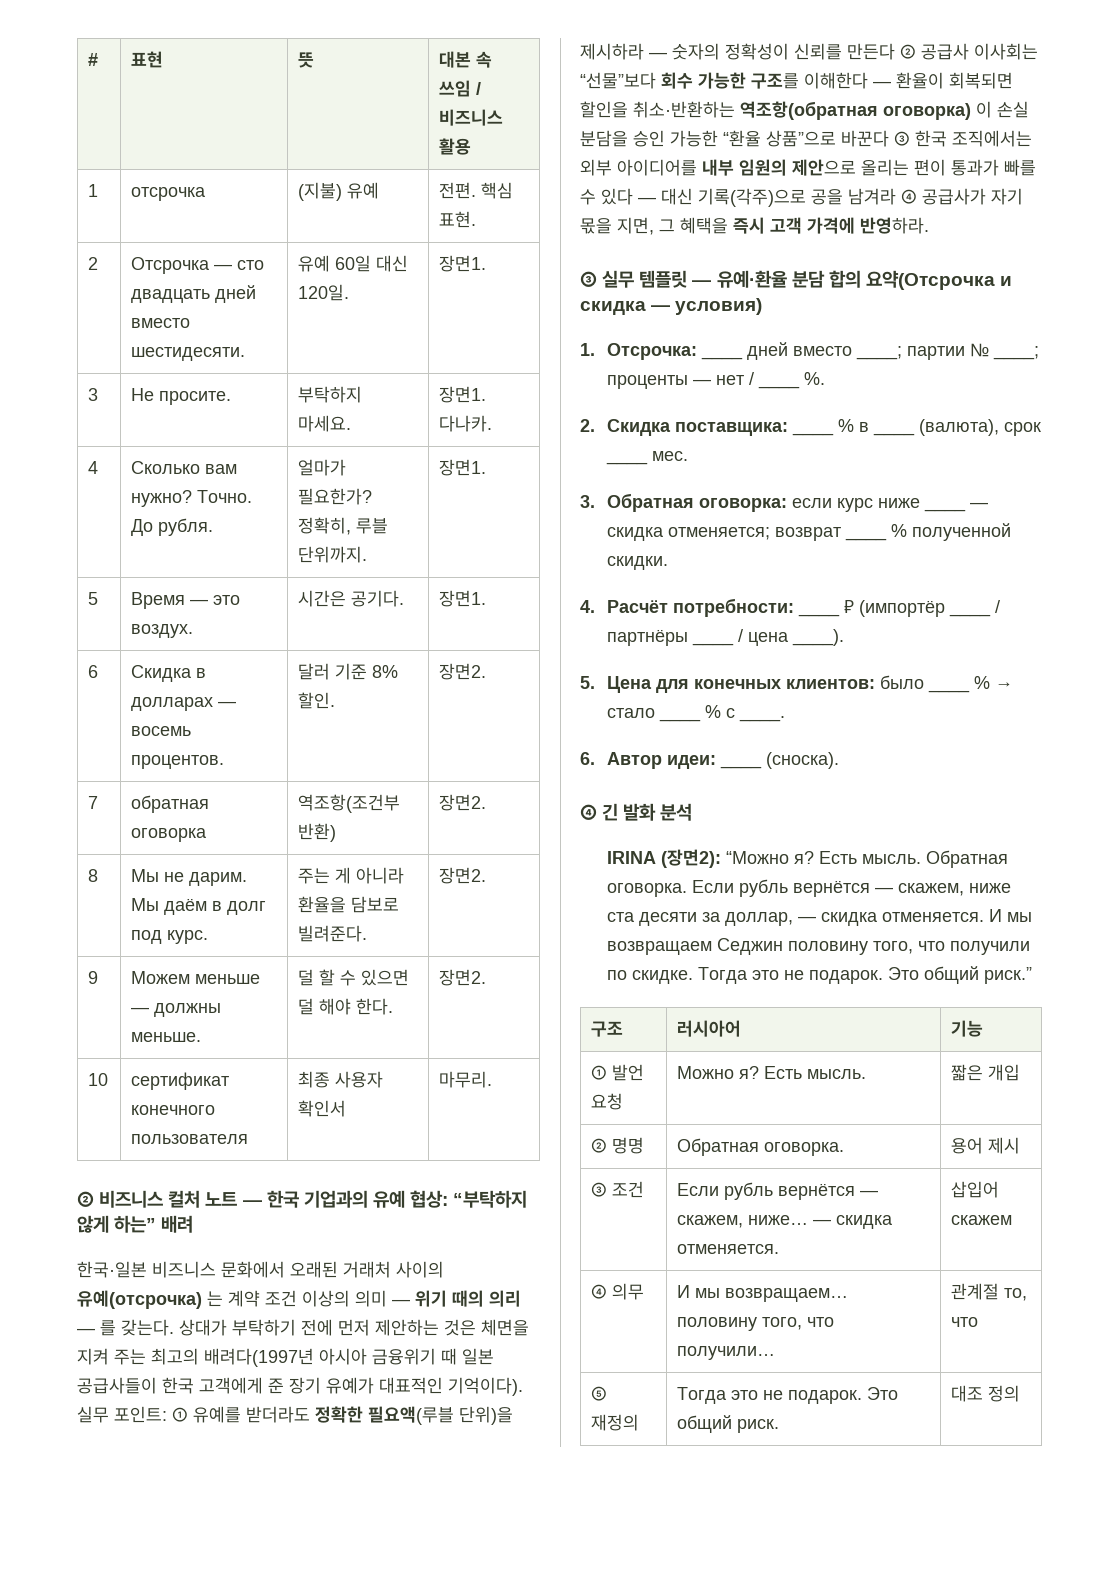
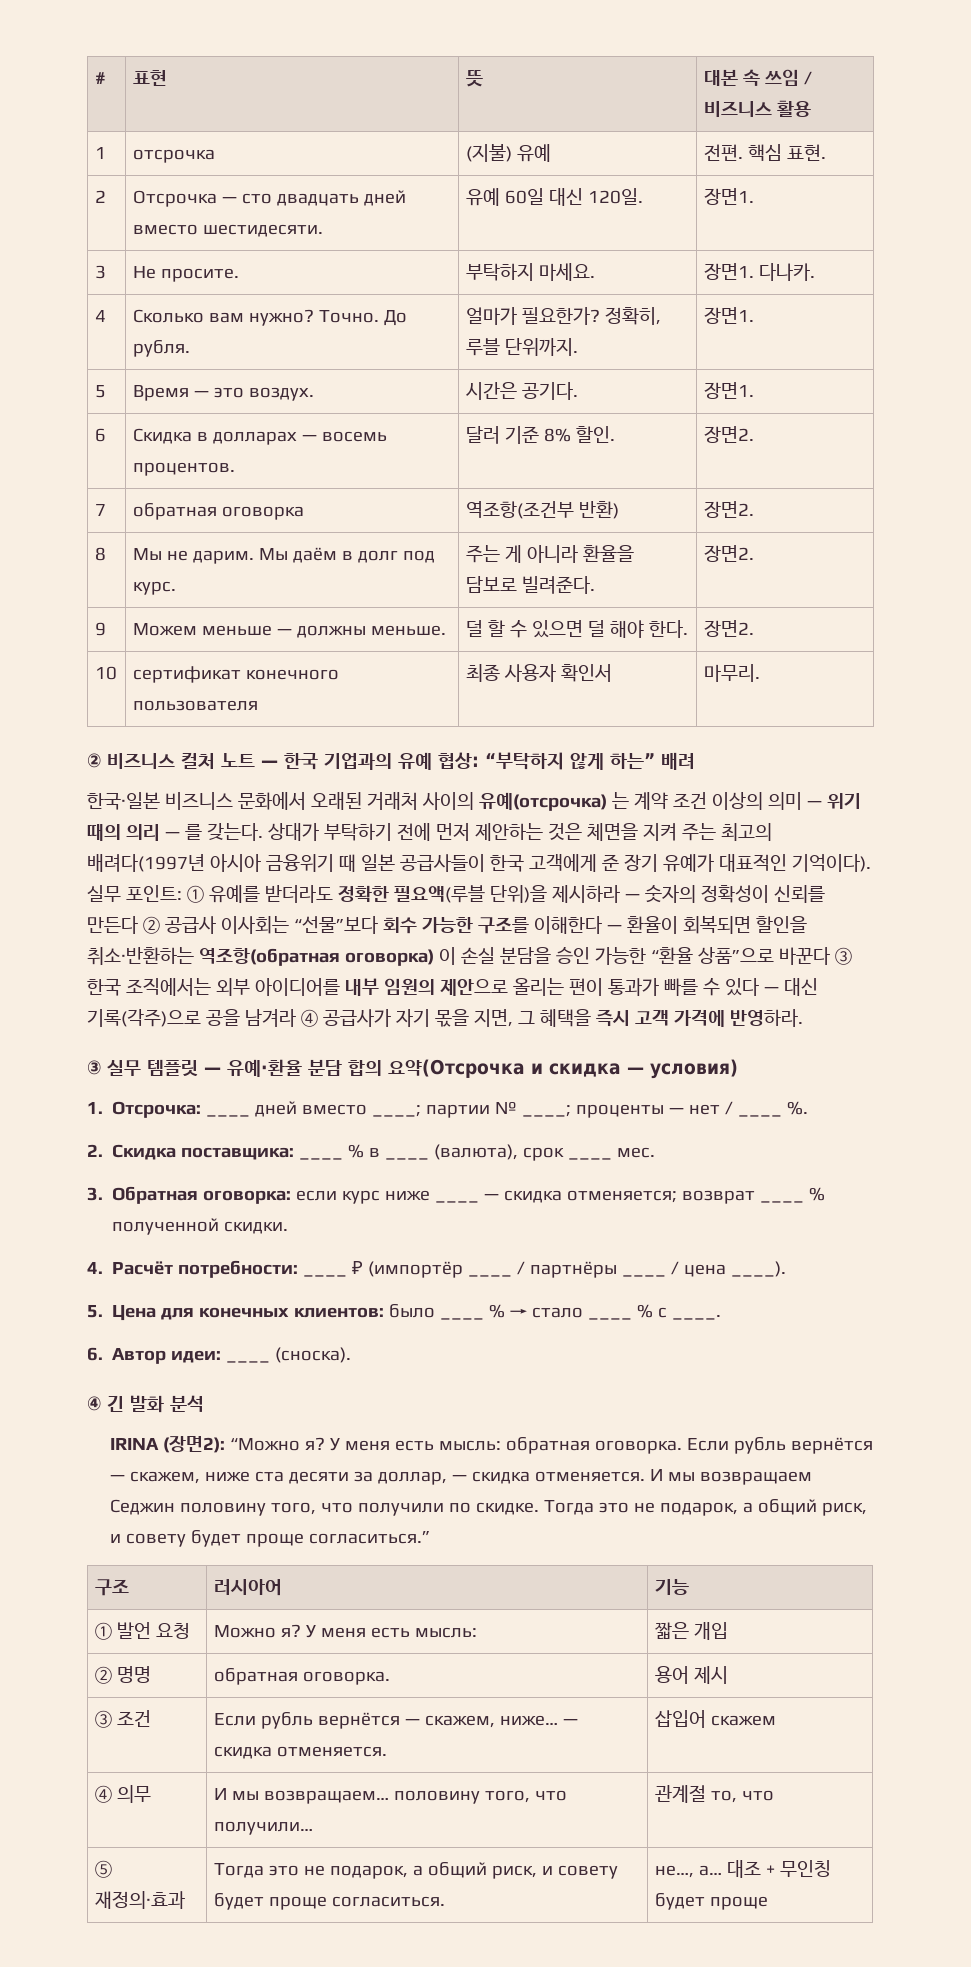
- Есть мысль. Обратная оговорка.
+ У меня есть мысль: обратная оговорка.
- Тогда это не подарок. Это общий риск.”
+ Тогда это не подарок, а общий риск, и совету будет проще согласиться.”
- ① 발언 요청 | Можно я? Есть мысль. | 짧은 개입
+ ① 발언 요청 | Можно я? У меня есть мысль: | 짧은 개입
- ② 명명 | Обратная оговорка. | 용어 제시
+ ② 명명 | обратная оговорка. | 용어 제시
- ⑤ 재정의 | Тогда это не подарок. Это общий риск. | 대조 정의
+ ⑤ 재정의·효과 | Тогда это не подарок, а общий риск, и совету будет проще согласиться. | не…, а… 대조 + 무인칭 будет проще

